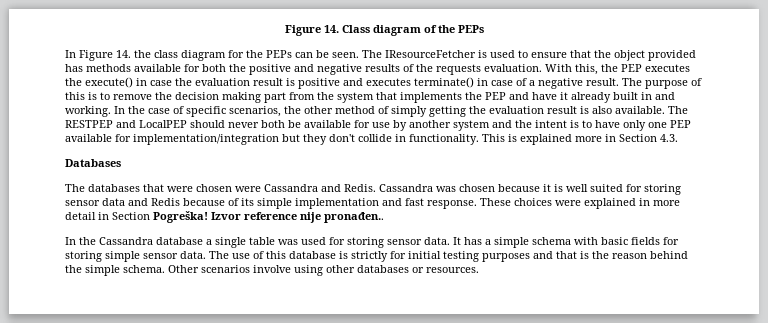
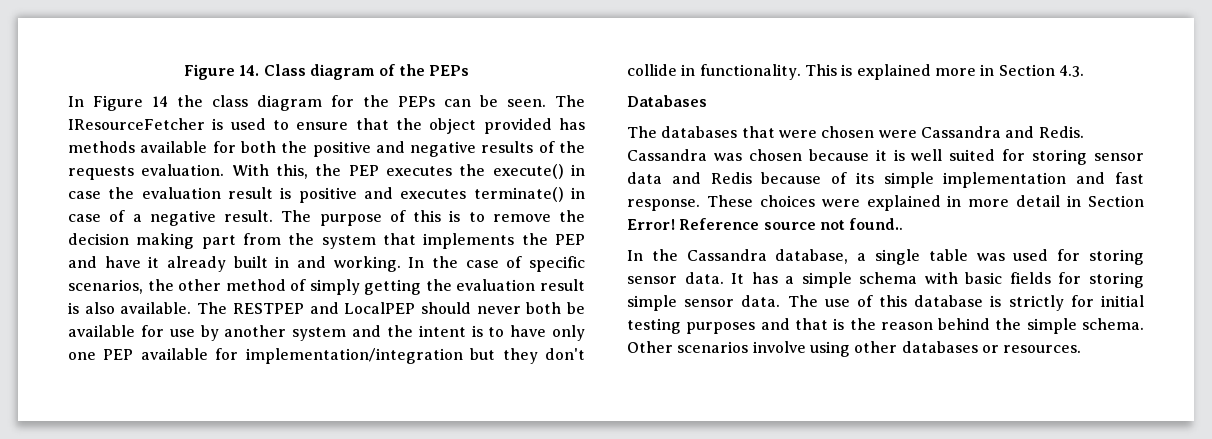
- In Figure 14. the class diagram for the PEPs can be seen.
+ In Figure 14 the class diagram for the PEPs can be seen.
- These choices were explained in more detail in Section Pogreška! Izvor reference nije pronađen..
+ These choices were explained in more detail in Section Error! Reference source not found..
- In the Cassandra database a single table was used for storing sensor data.
+ In the Cassandra database, a single table was used for storing sensor data.

